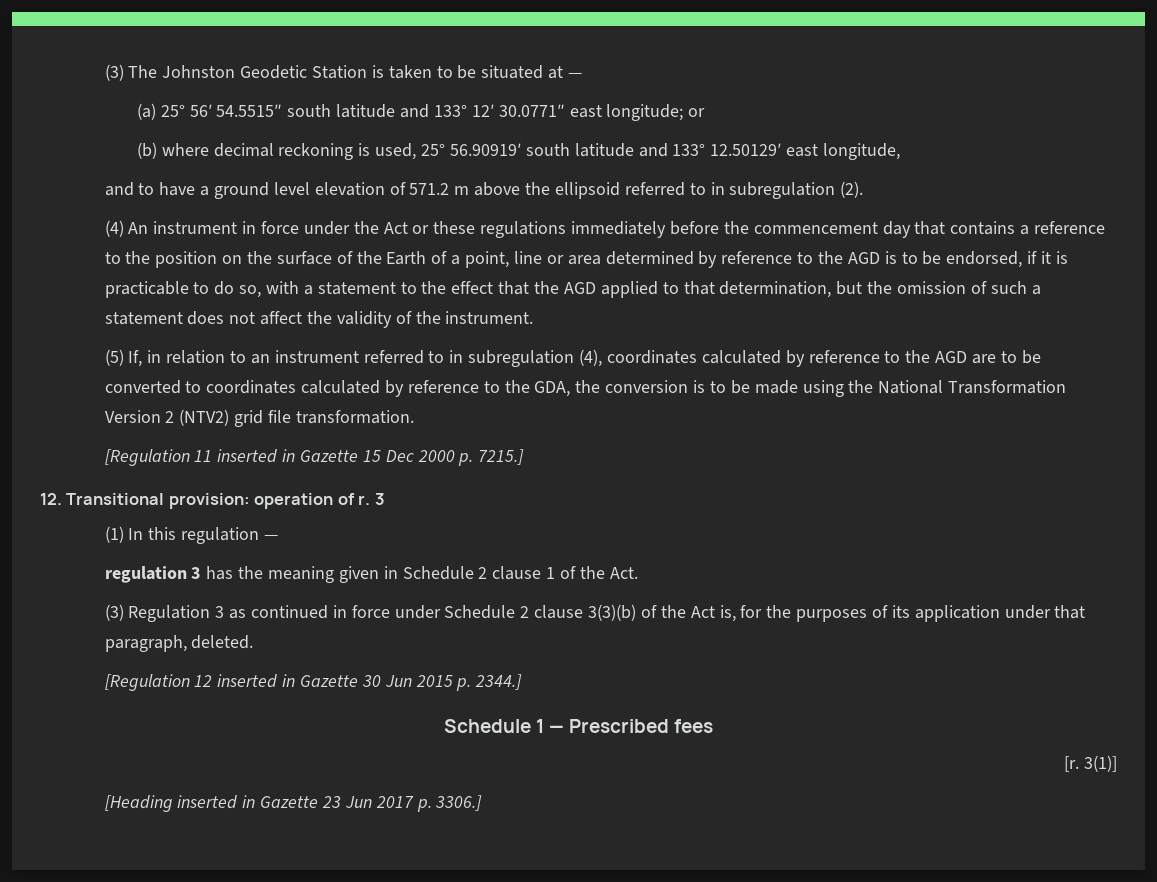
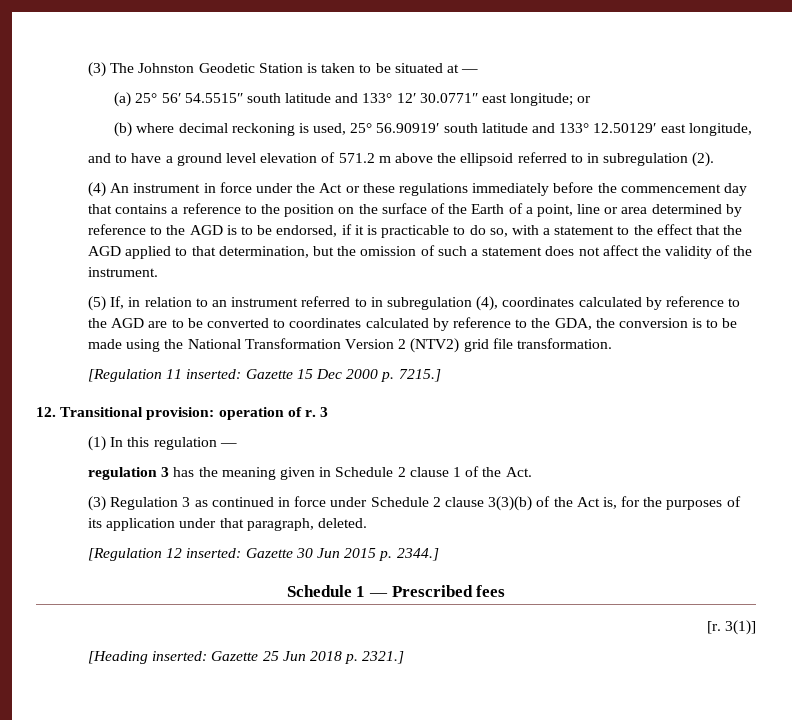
- [Regulation 11 inserted in Gazette 15 Dec 2000 p. 7215.]
+ [Regulation 11 inserted: Gazette 15 Dec 2000 p. 7215.]
- [Regulation 12 inserted in Gazette 30 Jun 2015 p. 2344.]
+ [Regulation 12 inserted: Gazette 30 Jun 2015 p. 2344.]
- [Heading inserted in Gazette 23 Jun 2017 p. 3306.]
+ [Heading inserted: Gazette 25 Jun 2018 p. 2321.]

